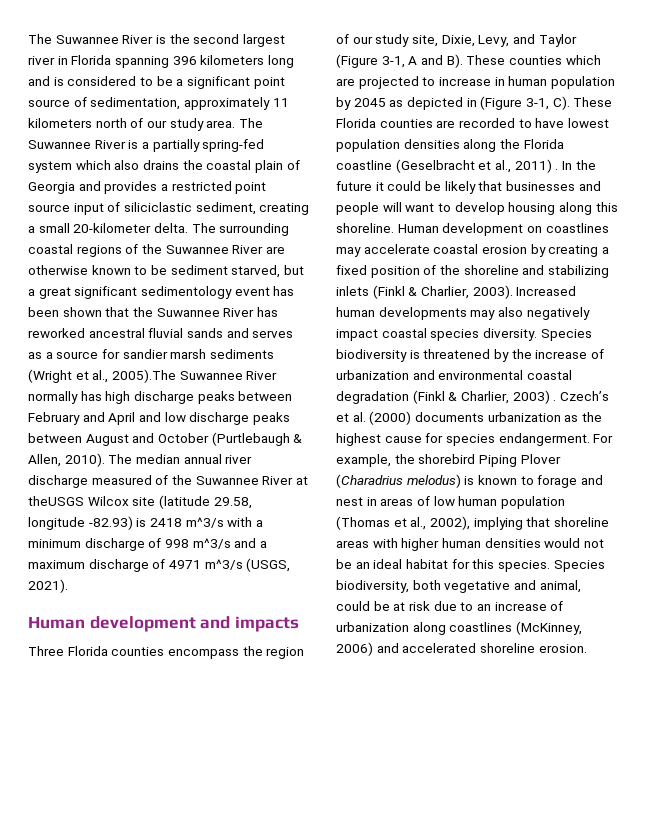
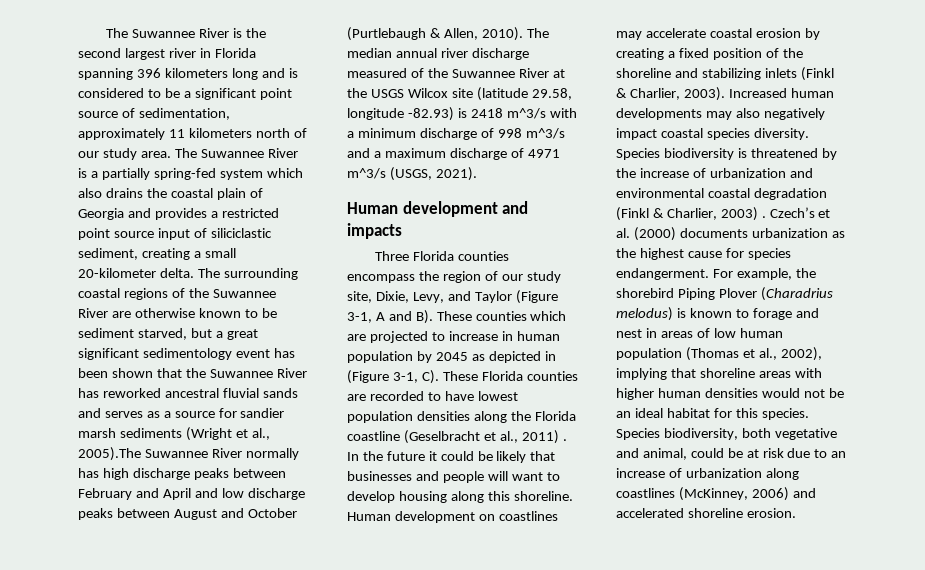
- The median annual river discharge measured of the Suwannee River at theUSGS Wilcox site (latitude 29.58, longitude -82.93) is 2418 m^3/s with a minimum discharge of 998 m^3/s and a maximum discharge of 4971 m^3/s (USGS, 2021).
+ The median annual river discharge measured of the Suwannee River at the USGS Wilcox site (latitude 29.58, longitude -82.93) is 2418 m^3/s with a minimum discharge of 998 m^3/s and a maximum discharge of 4971 m^3/s (USGS, 2021).

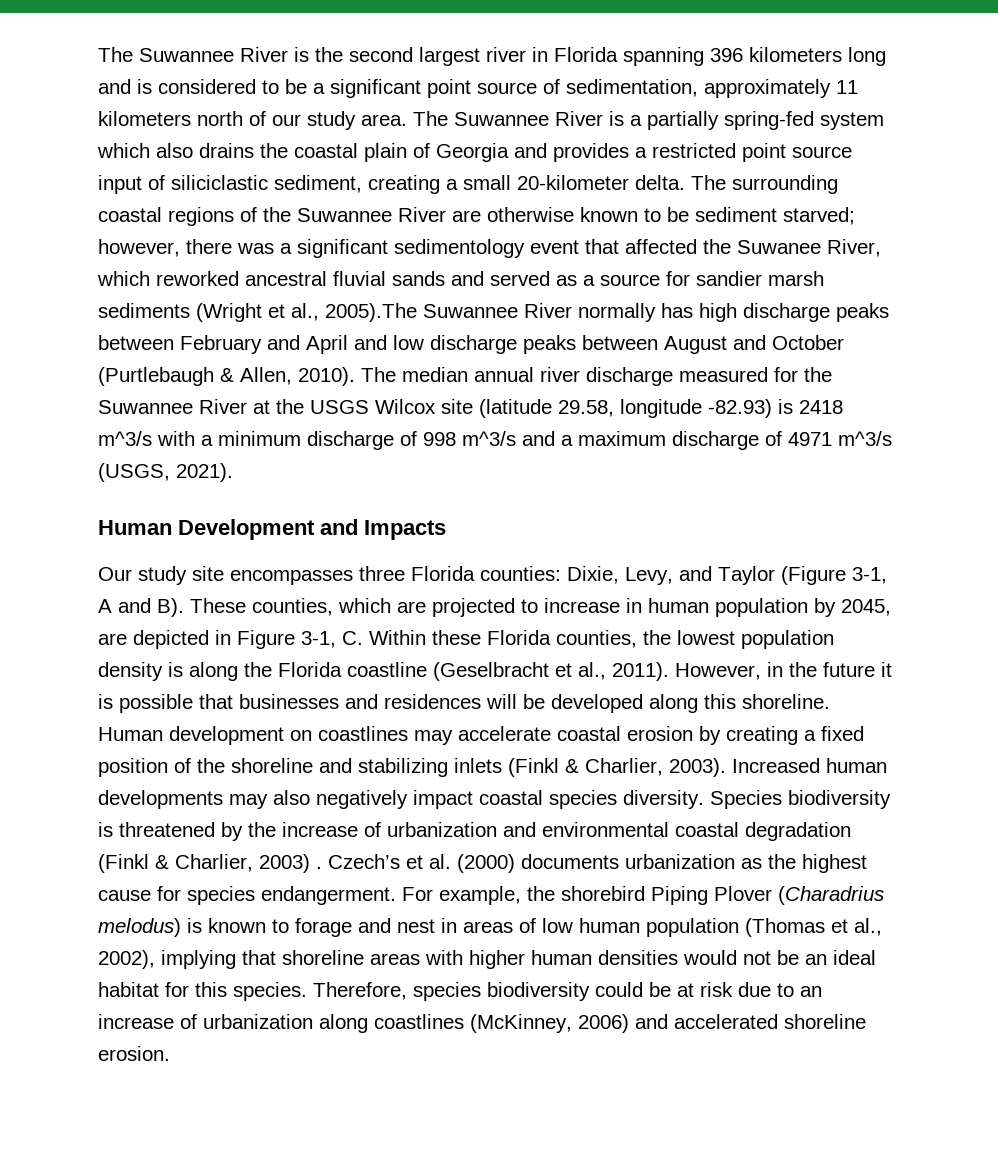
- The surrounding coastal regions of the Suwannee River are otherwise known to be sediment starved, but a great significant sedimentology event has been shown that the Suwannee River has reworked ancestral fluvial sands and serves as a source for sandier marsh sediments (Wright et al., 2005).The Suwannee River normally has high discharge peaks between February and April and low discharge peaks between August and October (Purtlebaugh & Allen, 2010).
+ The surrounding coastal regions of the Suwannee River are otherwise known to be sediment starved; however, there was a significant sedimentology event that affected the Suwanee River, which reworked ancestral fluvial sands and served as a source for sandier marsh sediments (Wright et al., 2005).The Suwannee River normally has high discharge peaks between February and April and low discharge peaks between August and October (Purtlebaugh & Allen, 2010).
- The median annual river discharge measured of the Suwannee River at the USGS Wilcox site (latitude 29.58, longitude -82.93) is 2418 m^3/s with a minimum discharge of 998 m^3/s and a maximum discharge of 4971 m^3/s (USGS, 2021).
+ The median annual river discharge measured for the Suwannee River at the USGS Wilcox site (latitude 29.58, longitude -82.93) is 2418 m^3/s with a minimum discharge of 998 m^3/s and a maximum discharge of 4971 m^3/s (USGS, 2021).
- Human development and impacts
- Three Florida counties encompass the region of our study site, Dixie, Levy, and Taylor (Figure 3-1, A and B). These counties which are projected to increase in human population by 2045 as depicted in (Figure 3-1, C). These Florida counties are recorded to have lowest population densities along the Florida coastline (Geselbracht et al., 2011) . In the future it could be likely that businesses and people will want to develop housing along this shoreline.
+ Human Development and Impacts
+ Our study site encompasses three Florida counties: Dixie, Levy, and Taylor (Figure 3-1, A and B). These counties, which are projected to increase in human population by 2045, are depicted in Figure 3-1, C. Within these Florida counties, the lowest population density is along the Florida coastline (Geselbracht et al., 2011). However, in the future it is possible that businesses and residences will be developed along this shoreline.
- Species biodiversity, both vegetative and animal, could be at risk due to an increase of urbanization along coastlines (McKinney, 2006) and accelerated shoreline erosion.
+ Therefore, species biodiversity could be at risk due to an increase of urbanization along coastlines (McKinney, 2006) and accelerated shoreline erosion.

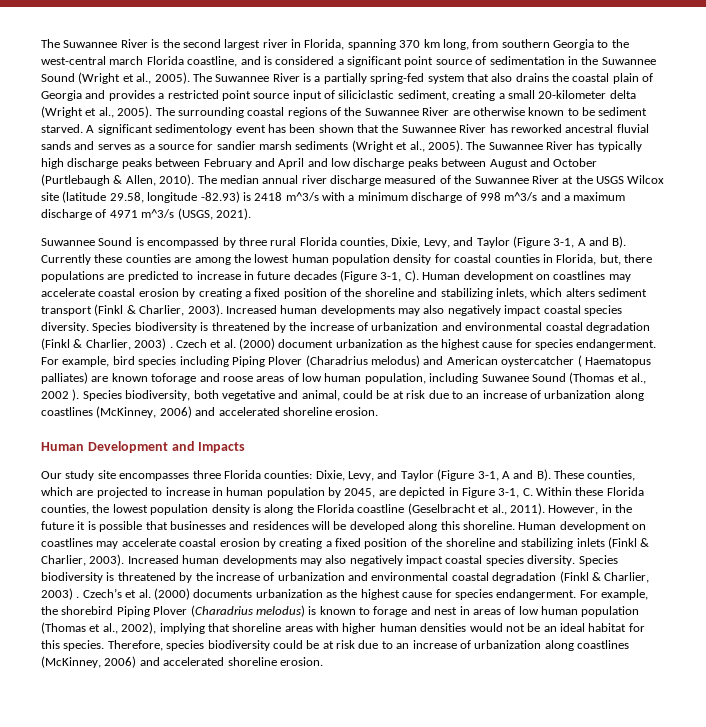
- The Suwannee River is the second largest river in Florida spanning 396 kilometers long and is considered to be a significant point source of sedimentation, approximately 11 kilometers north of our study area.
+ The Suwannee River is the second largest river in Florida, spanning 370 km long, from southern Georgia to the west-central march Florida coastline, and is considered a significant point source of sedimentation in the Suwannee Sound (Wright et al., 2005).
- The Suwannee River is a partially spring-fed system which also drains the coastal plain of Georgia and provides a restricted point source input of siliciclastic sediment, creating a small 20-kilometer delta.
+ The Suwannee River is a partially spring-fed system that also drains the coastal plain of Georgia and provides a restricted point source input of siliciclastic sediment, creating a small 20-kilometer delta (Wright et al., 2005).
- The surrounding coastal regions of the Suwannee River are otherwise known to be sediment starved; however, there was a significant sedimentology event that affected the Suwanee River, which reworked ancestral fluvial sands and served as a source for sandier marsh sediments (Wright et al., 2005).The Suwannee River normally has high discharge peaks between February and April and low discharge peaks between August and October (Purtlebaugh & Allen, 2010).
+ The surrounding coastal regions of the Suwannee River are otherwise known to be sediment starved. A significant sedimentology event has been shown that the Suwannee River has reworked ancestral fluvial sands and serves as a source for sandier marsh sediments (Wright et al., 2005). The Suwannee River has typically high discharge peaks between February and April and low discharge peaks between August and October (Purtlebaugh & Allen, 2010).
- The median annual river discharge measured for the Suwannee River at the USGS Wilcox site (latitude 29.58, longitude -82.93) is 2418 m^3/s with a minimum discharge of 998 m^3/s and a maximum discharge of 4971 m^3/s (USGS, 2021).
+ The median annual river discharge measured of the Suwannee River at the USGS Wilcox site (latitude 29.58, longitude -82.93) is 2418 m^3/s with a minimum discharge of 998 m^3/s and a maximum discharge of 4971 m^3/s (USGS, 2021).
+ Suwannee Sound is encompassed by three rural Florida counties, Dixie, Levy, and Taylor (Figure 3-1, A and B). Currently these counties are among the lowest human population density for coastal counties in Florida, but, there populations are predicted to increase in future decades (Figure 3-1, C). Human development on coastlines may accelerate coastal erosion by creating a fixed position of the shoreline and stabilizing inlets, which alters sediment transport (Finkl & Charlier, 2003). Increased human developments may also negatively impact coastal species diversity. Species biodiversity is threatened by the increase of urbanization and environmental coastal degradation (Finkl & Charlier, 2003) . Czech et al. (2000) document urbanization as the highest cause for species endangerment. For example, bird species including Piping Plover (Charadrius melodus) and American oystercatcher ( Haematopus palliates) are known toforage and roose areas of low human population, including Suwanee Sound (Thomas et al., 2002 ). Species biodiversity, both vegetative and animal, could be at risk due to an increase of urbanization along coastlines (McKinney, 2006) and accelerated shoreline erosion.

